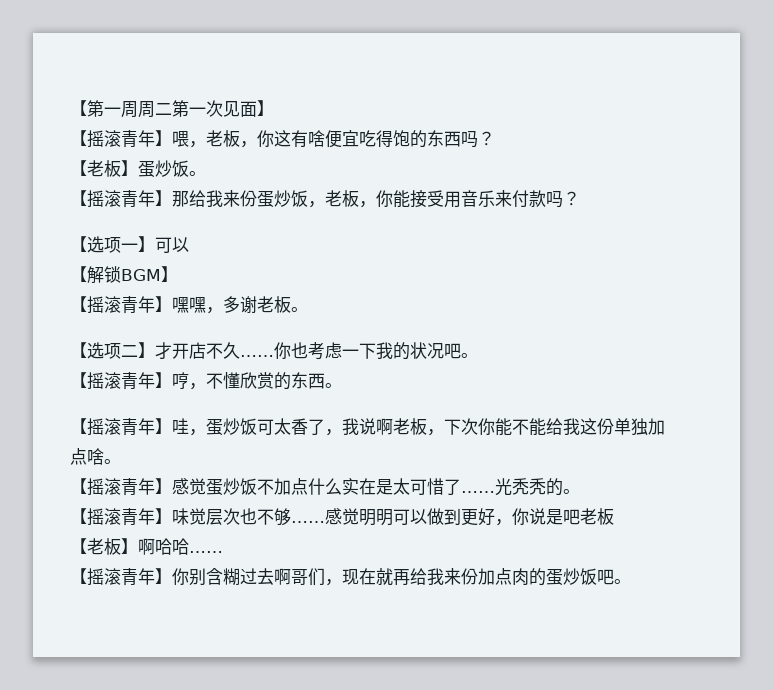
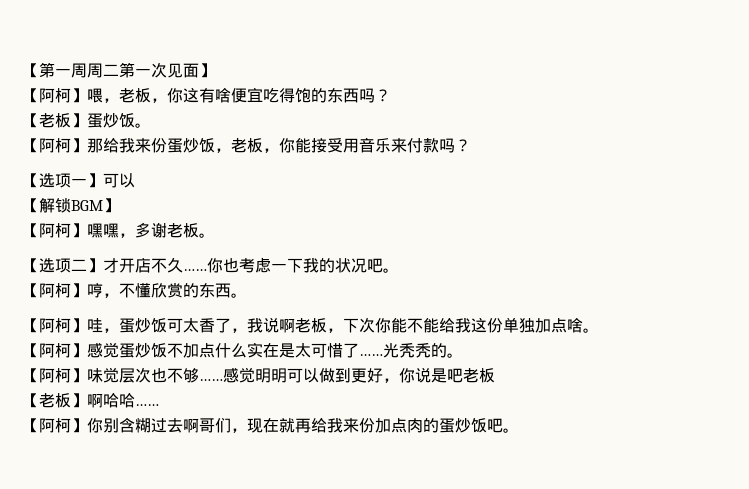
- 【摇滚青年】喂，老板，你这有啥便宜吃得饱的东西吗？
+ 【阿柯】喂，老板，你这有啥便宜吃得饱的东西吗？
- 【摇滚青年】那给我来份蛋炒饭，老板，你能接受用音乐来付款吗？
+ 【阿柯】那给我来份蛋炒饭，老板，你能接受用音乐来付款吗？
- 【摇滚青年】嘿嘿，多谢老板。
+ 【阿柯】嘿嘿，多谢老板。
- 【摇滚青年】哼，不懂欣赏的东西。
+ 【阿柯】哼，不懂欣赏的东西。
- 【摇滚青年】哇，蛋炒饭可太香了，我说啊老板，下次你能不能给我这份单独加点啥。
+ 【阿柯】哇，蛋炒饭可太香了，我说啊老板，下次你能不能给我这份单独加点啥。
- 【摇滚青年】感觉蛋炒饭不加点什么实在是太可惜了……
+ 【阿柯】感觉蛋炒饭不加点什么实在是太可惜了……
- 【摇滚青年】味觉层次也不够……
+ 【阿柯】味觉层次也不够……
- 【摇滚青年】你别含糊过去啊哥们，现在就再给我来份加点肉的蛋炒饭吧。
+ 【阿柯】你别含糊过去啊哥们，现在就再给我来份加点肉的蛋炒饭吧。

